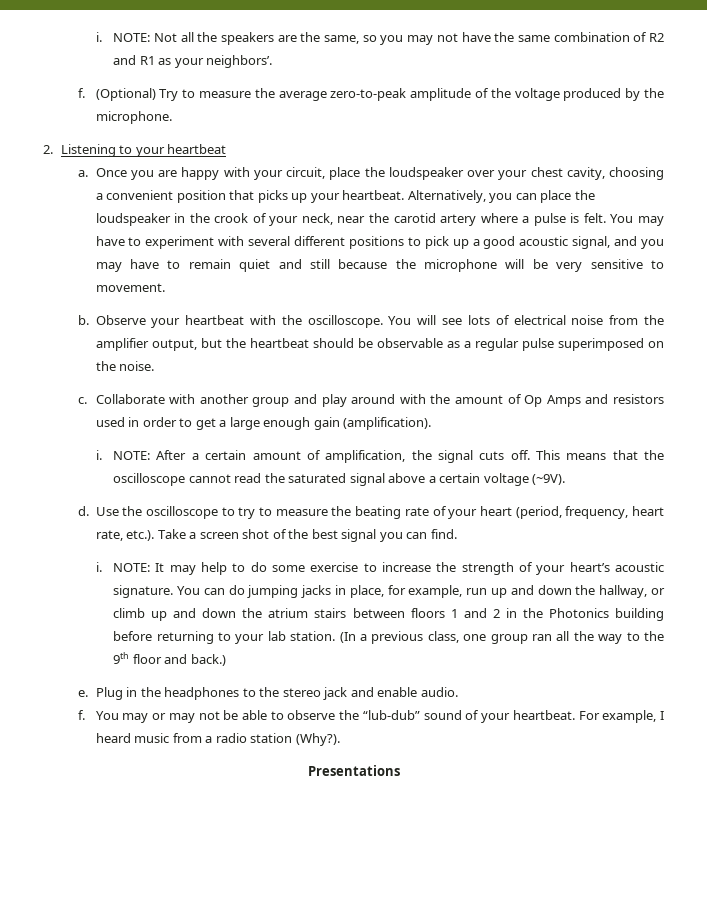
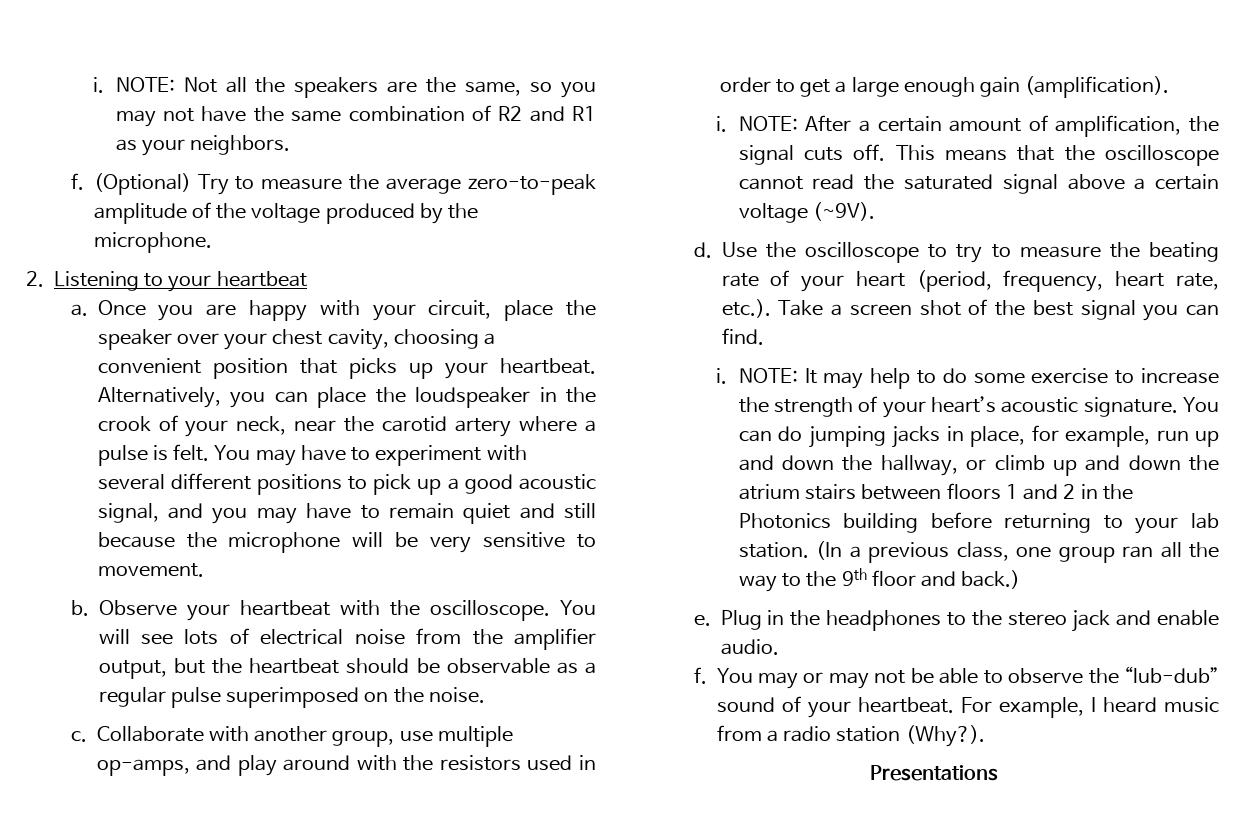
- NOTE: Not all the speakers are the same, so you may not have the same combination of R2 and R1 as your neighbors’.
+ NOTE: Not all the speakers are the same, so you may not have the same combination of R2 and R1 as your neighbors.
- Once you are happy with your circuit, place the loudspeaker over your chest cavity, choosing a convenient position that picks up your heartbeat.
+ Once you are happy with your circuit, place the speaker over your chest cavity, choosing a convenient position that picks up your heartbeat.
- Collaborate with another group and play around with the amount of Op Amps and resistors used in order to get a large enough gain (amplification).
+ Collaborate with another group, use multiple op-amps, and play around with the resistors used in order to get a large enough gain (amplification).

